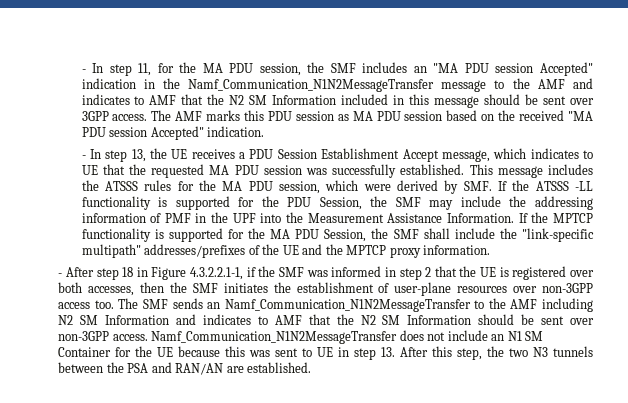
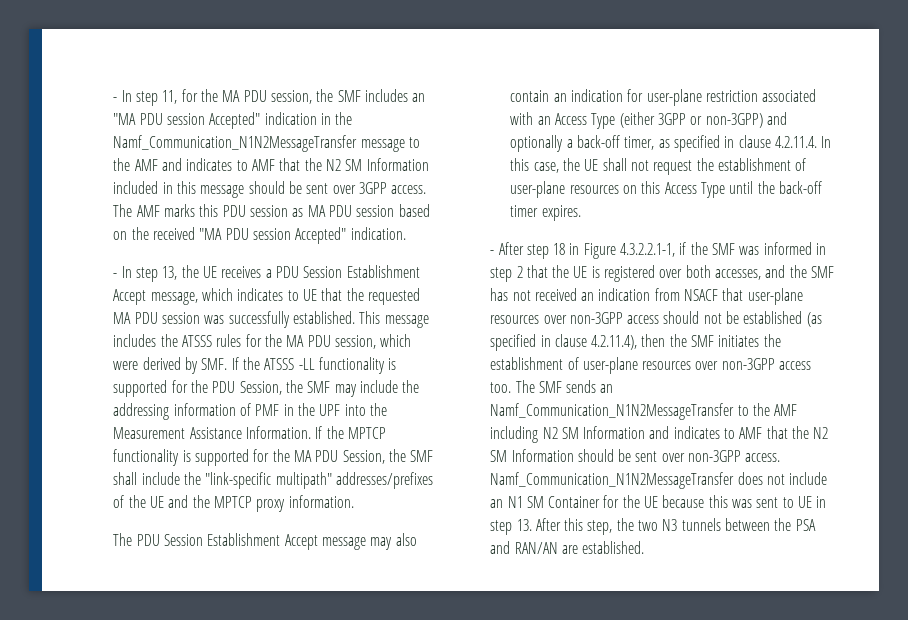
+ The PDU Session Establishment Accept message may also contain an indication for user-plane restriction associated with an Access Type (either 3GPP or non-3GPP) and optionally a back-off timer, as specified in clause 4.2.11.4. In this case, the UE shall not request the establishment of user-plane resources on this Access Type until the back-off timer expires.
- - After step 18 in Figure 4.3.2.2.1-1, if the SMF was informed in step 2 that the UE is registered over both accesses, then the SMF initiates the establishment of user-plane resources over non-3GPP access too.
+ - After step 18 in Figure 4.3.2.2.1-1, if the SMF was informed in step 2 that the UE is registered over both accesses, and the SMF has not received an indication from NSACF that user-plane resources over non-3GPP access should not be established (as specified in clause 4.2.11.4), then the SMF initiates the establishment of user-plane resources over non-3GPP access too.

